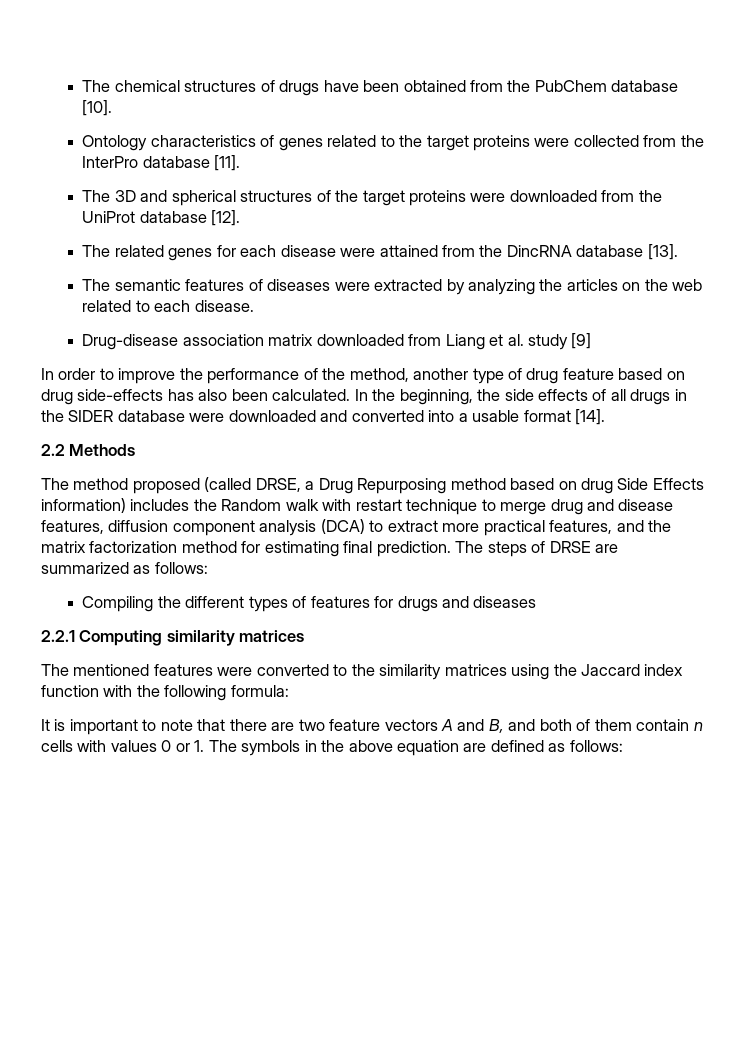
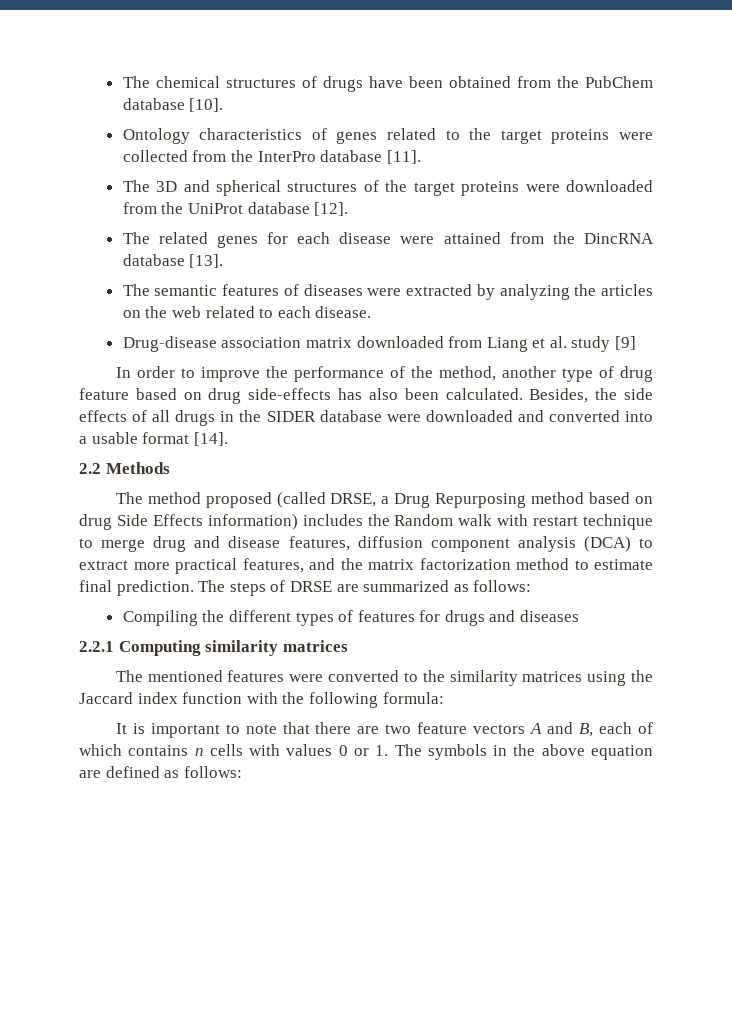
- In the beginning, the side effects of all drugs in the SIDER database were downloaded and converted into a usable format [14].
+ Besides, the side effects of all drugs in the SIDER database were downloaded and converted into a usable format [14].
- The method proposed (called DRSE, a Drug Repurposing method based on drug Side Effects information) includes the Random walk with restart technique to merge drug and disease features, diffusion component analysis (DCA) to extract more practical features, and the matrix factorization method for estimating final prediction.
+ The method proposed (called DRSE, a Drug Repurposing method based on drug Side Effects information) includes the Random walk with restart technique to merge drug and disease features, diffusion component analysis (DCA) to extract more practical features, and the matrix factorization method to estimate final prediction.
- It is important to note that there are two feature vectors A and B, and both of them contain n cells with values 0 or 1. The symbols in the above equation are defined as follows:
+ It is important to note that there are two feature vectors A and B, each of which contains n cells with values 0 or 1. The symbols in the above equation are defined as follows:

